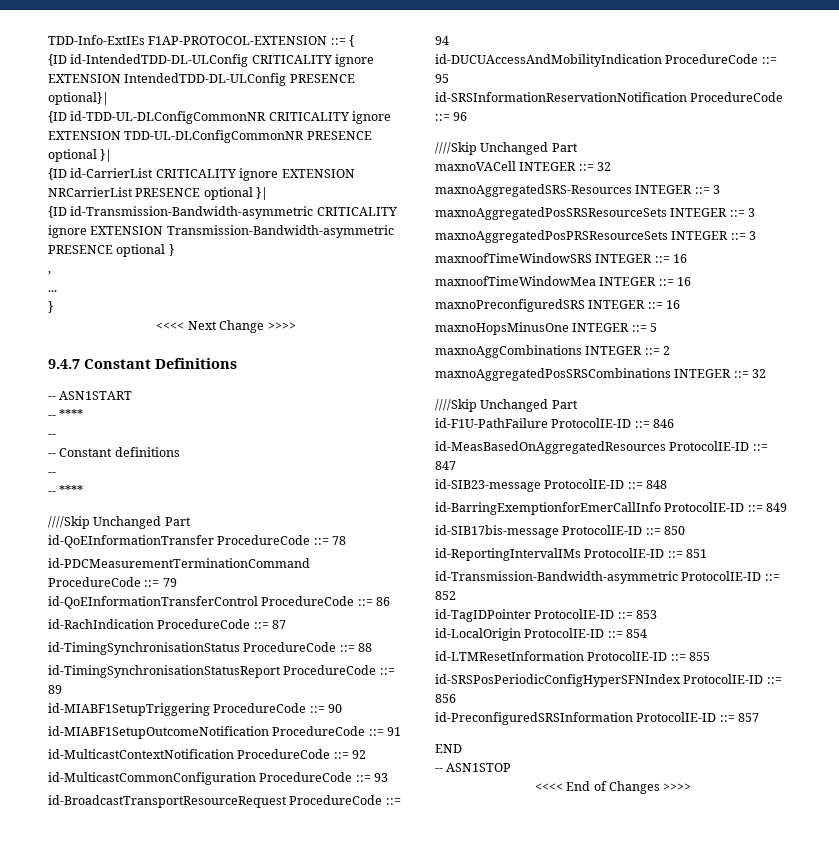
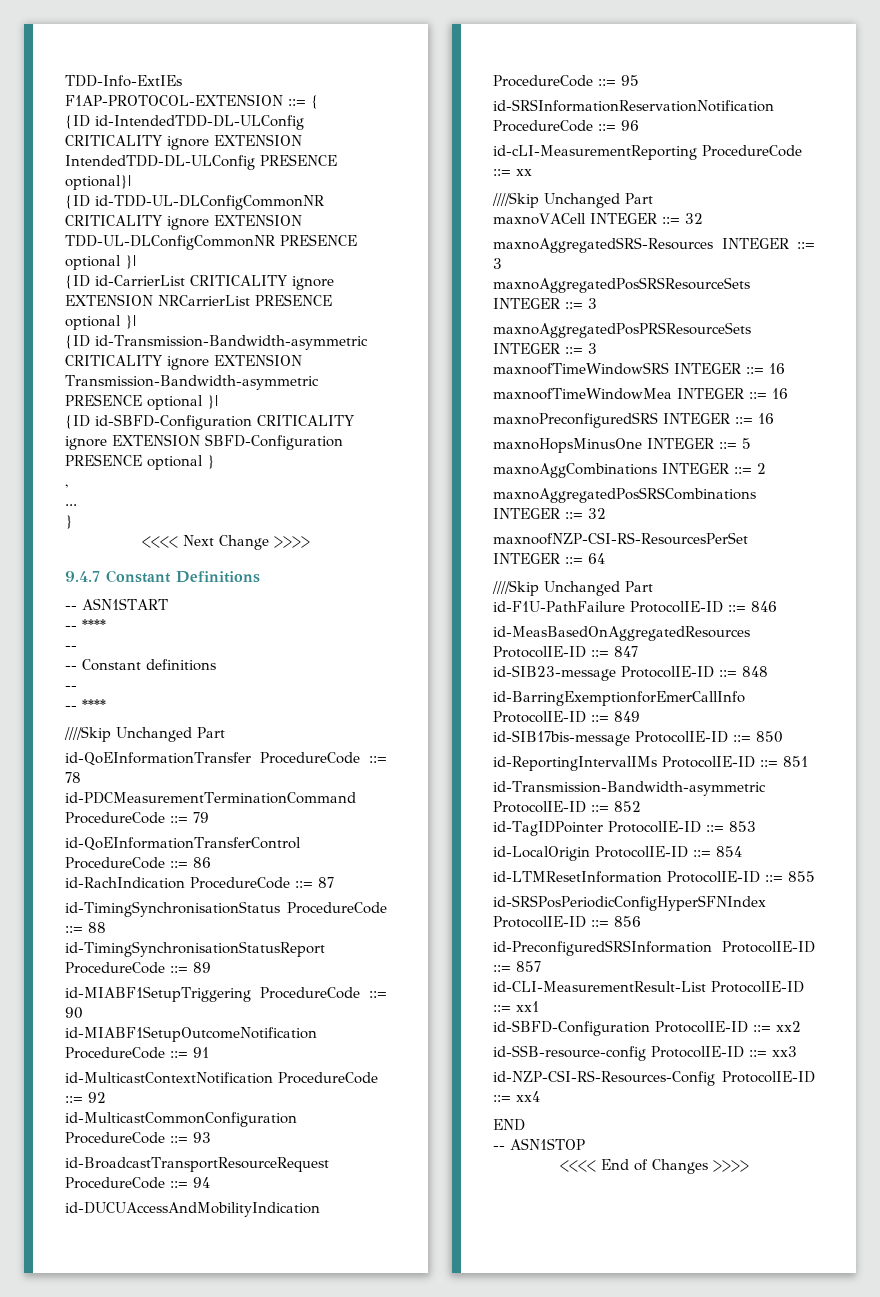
- {ID id-Transmission-Bandwidth-asymmetric CRITICALITY ignore EXTENSION Transmission-Bandwidth-asymmetric PRESENCE optional }
+ {ID id-Transmission-Bandwidth-asymmetric CRITICALITY ignore EXTENSION Transmission-Bandwidth-asymmetric PRESENCE optional }|
+ {ID id-SBFD-Configuration CRITICALITY ignore EXTENSION SBFD-Configuration PRESENCE optional }
+ id-cLI-MeasurementReporting ProcedureCode ::= xx
+ maxnoofNZP-CSI-RS-ResourcesPerSet INTEGER ::= 64
+ id-CLI-MeasurementResult-List ProtocolIE-ID ::= xx1
+ id-SBFD-Configuration ProtocolIE-ID ::= xx2
+ id-SSB-resource-config ProtocolIE-ID ::= xx3
+ id-NZP-CSI-RS-Resources-Config ProtocolIE-ID ::= xx4

